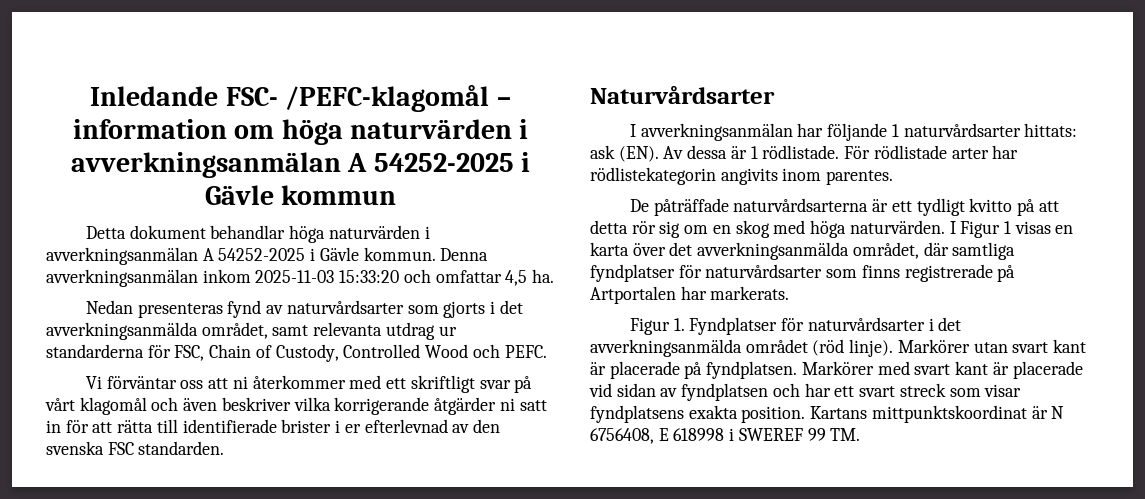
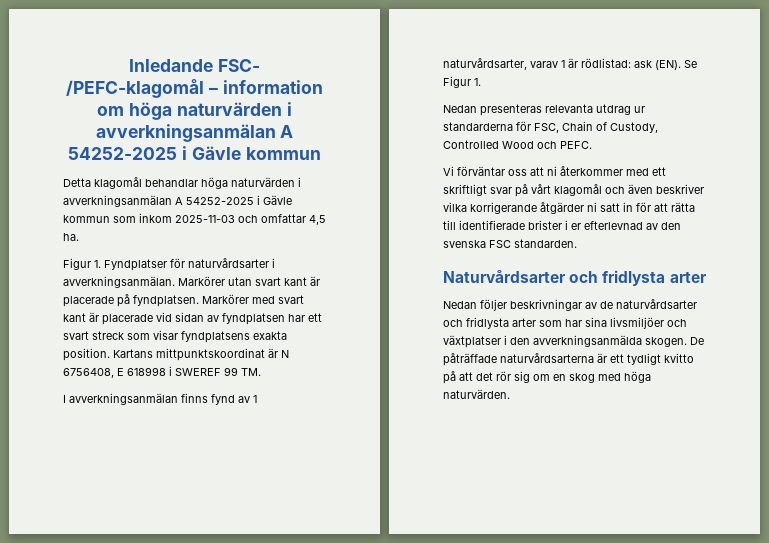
- Detta dokument behandlar höga naturvärden i avverkningsanmälan A 54252-2025 i Gävle kommun. Denna avverkningsanmälan inkom 2025-11-03 15:33:20 och omfattar 4,5 ha.
+ Detta klagomål behandlar höga naturvärden i avverkningsanmälan A 54252-2025 i Gävle kommun som inkom 2025-11-03 och omfattar 4,5 ha.
- Nedan presenteras fynd av naturvårdsarter som gjorts i det avverkningsanmälda området, samt relevanta utdrag ur standarderna för FSC, Chain of Custody, Controlled Wood och PEFC.
+ Figur 1. Fyndplatser för naturvårdsarter i avverkningsanmälan. Markörer utan svart kant är placerade på fyndplatsen. Markörer med svart kant är placerade vid sidan av fyndplatsen har ett svart streck som visar fyndplatsens exakta position. Kartans mittpunktskoordinat är N 6756408, E 618998 i SWEREF 99 TM.
+ I avverkningsanmälan finns fynd av 1 naturvårdsarter, varav 1 är rödlistad: ask (EN). Se Figur 1.
+ Nedan presenteras relevanta utdrag ur standarderna för FSC, Chain of Custody, Controlled Wood och PEFC.
- Naturvårdsarter
- I avverkningsanmälan har följande 1 naturvårdsarter hittats: ask (EN). Av dessa är 1 rödlistade. För rödlistade arter har rödlistekategorin angivits inom parentes.
- De påträffade naturvårdsarterna är ett tydligt kvitto på att detta rör sig om en skog med höga naturvärden. I Figur 1 visas en karta över det avverkningsanmälda området, där samtliga fyndplatser för naturvårdsarter som finns registrerade på Artportalen har markerats.
- Figur 1. Fyndplatser för naturvårdsarter i det avverkningsanmälda området (röd linje). Markörer utan svart kant är placerade på fyndplatsen. Markörer med svart kant är placerade vid sidan av fyndplatsen och har ett svart streck som visar fyndplatsens exakta position. Kartans mittpunktskoordinat är N 6756408, E 618998 i SWEREF 99 TM.
+ Naturvårdsarter och fridlysta arter
+ Nedan följer beskrivningar av de naturvårdsarter och fridlysta arter som har sina livsmiljöer och växtplatser i den avverkningsanmälda skogen. De påträffade naturvårdsarterna är ett tydligt kvitto på att det rör sig om en skog med höga naturvärden.

